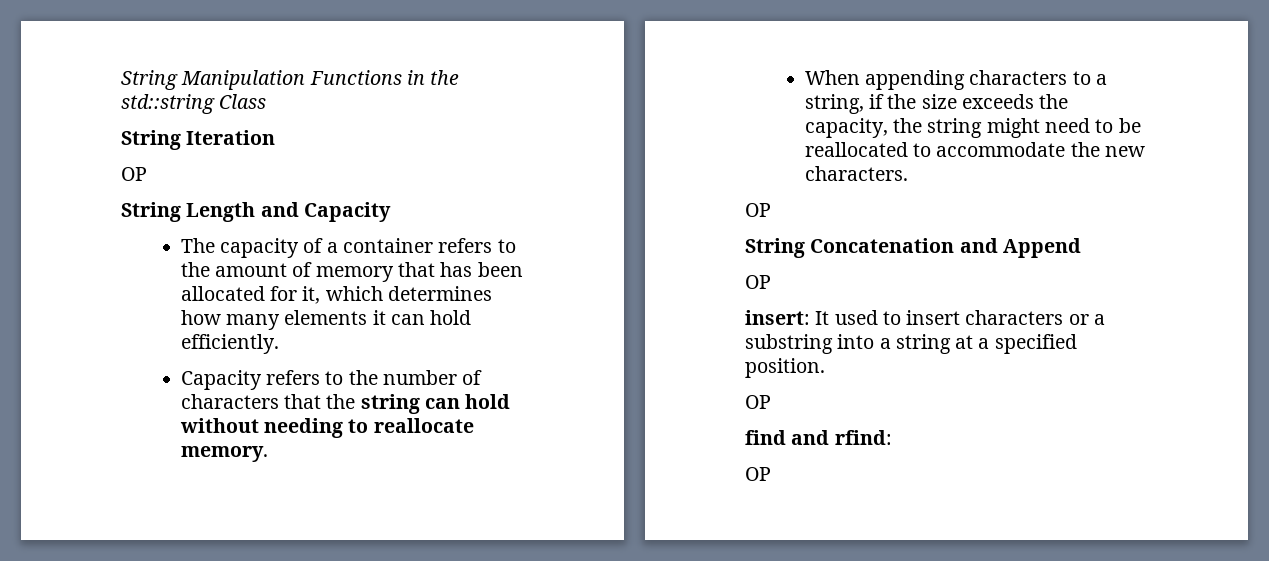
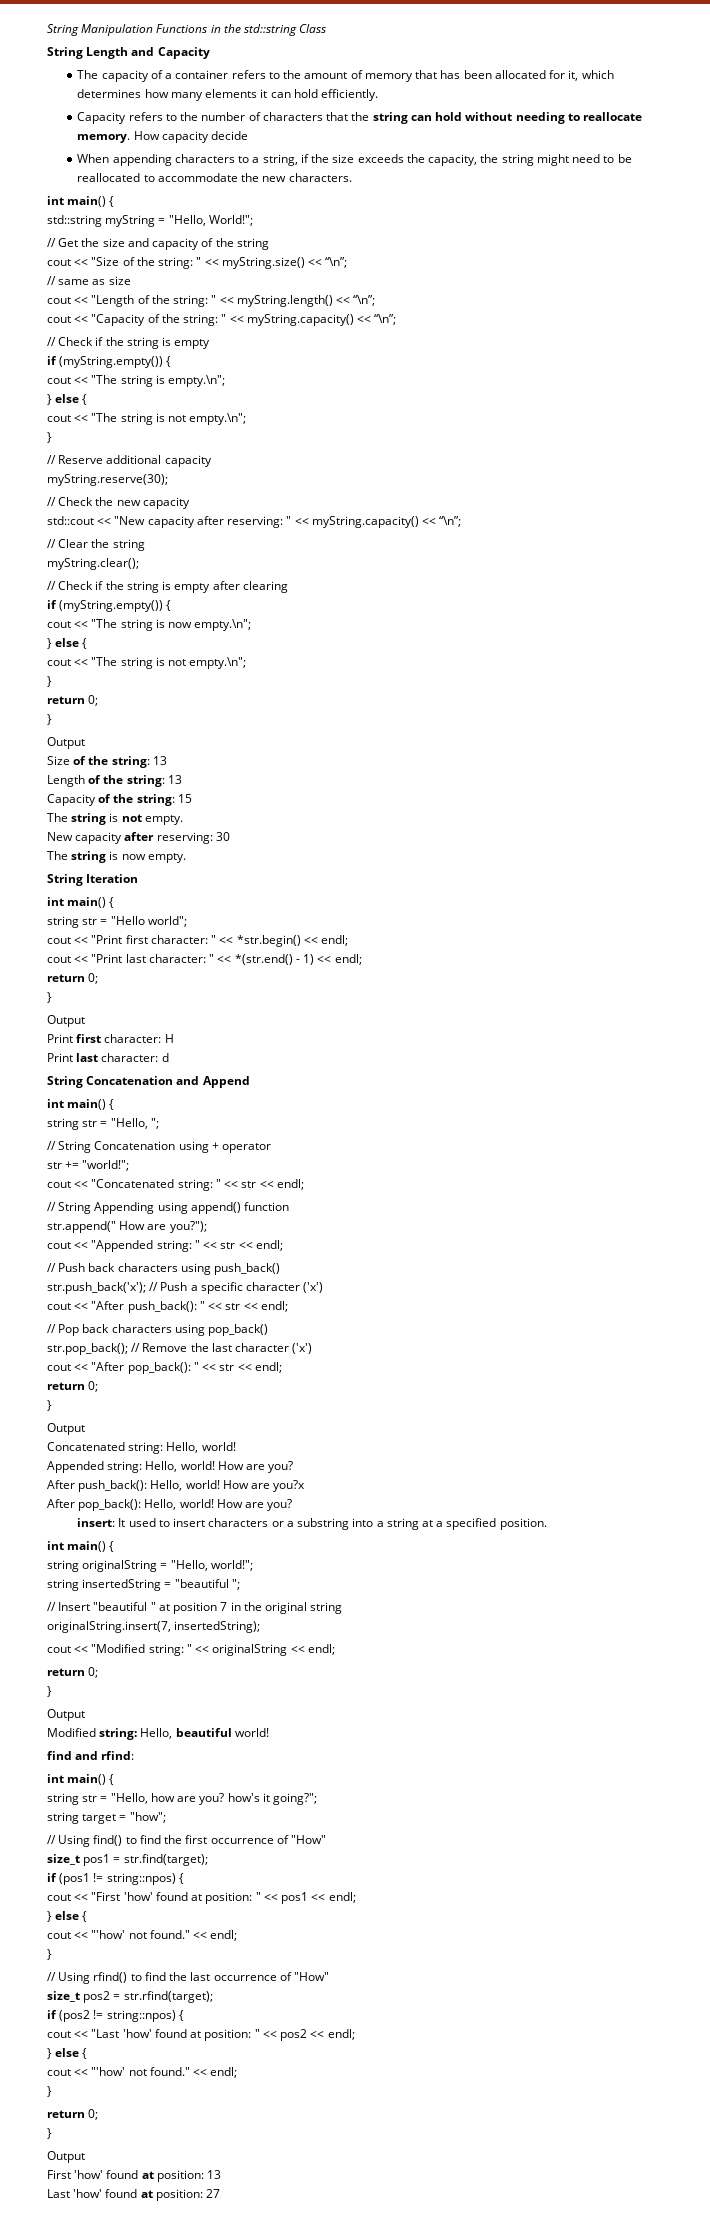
- String Iteration
- OP
+ How capacity decide
  When appending characters to a string, if the size exceeds the capacity, the string might need to be reallocated to accommodate the new characters.
- OP
+ int main() {
+ std::string myString = "Hello, World!";
+ // Get the size and capacity of the string
+ cout << "Size of the string: " << myString.size() << “\n”;
+ // same as size
+ cout << "Length of the string: " << myString.length() << “\n”;
+ cout << "Capacity of the string: " << myString.capacity() << “\n”;
+ // Check if the string is empty
+ if (myString.empty()) {
+ cout << "The string is empty.\n";
+ } else {
+ cout << "The string is not empty.\n";
+ }
+ // Reserve additional capacity
+ myString.reserve(30);
+ // Check the new capacity
+ std::cout << "New capacity after reserving: " << myString.capacity() << “\n”;
+ // Clear the string
+ myString.clear();
+ // Check if the string is empty after clearing
+ if (myString.empty()) {
+ cout << "The string is now empty.\n";
+ } else {
+ cout << "The string is not empty.\n";
+ }
+ return 0;
+ }
+ Output
+ Size of the string: 13
+ Length of the string: 13
+ Capacity of the string: 15
+ The string is not empty.
+ New capacity after reserving: 30
+ The string is now empty.
+ String Iteration
+ int main() {
+ string str = "Hello world";
+ cout << "Print first character: " << *str.begin() << endl;
+ cout << "Print last character: " << *(str.end() - 1) << endl;
+ return 0;
+ }
+ Output
+ Print first character: H
+ Print last character: d
  String Concatenation and Append
- OP
+ int main() {
+ string str = "Hello, ";
+ // String Concatenation using + operator
+ str += "world!";
+ cout << "Concatenated string: " << str << endl;
+ // String Appending using append() function
+ str.append(" How are you?");
+ cout << "Appended string: " << str << endl;
+ // Push back characters using push_back()
+ str.push_back('x'); // Push a specific character ('x')
+ cout << "After push_back(): " << str << endl;
+ // Pop back characters using pop_back()
+ str.pop_back(); // Remove the last character ('x')
+ cout << "After pop_back(): " << str << endl;
+ return 0;
+ }
+ Output
+ Concatenated string: Hello, world!
+ Appended string: Hello, world! How are you?
+ After push_back(): Hello, world! How are you?x
+ After pop_back(): Hello, world! How are you?
  insert: It used to insert characters or a substring into a string at a specified position.
- OP
+ int main() {
+ string originalString = "Hello, world!";
+ string insertedString = "beautiful ";
+ // Insert "beautiful " at position 7 in the original string
+ originalString.insert(7, insertedString);
+ cout << "Modified string: " << originalString << endl;
+ return 0;
+ }
+ Output
+ Modified string: Hello, beautiful world!
  find and rfind:
- OP
+ int main() {
+ string str = "Hello, how are you? how's it going?";
+ string target = "how";
+ // Using find() to find the first occurrence of "How"
+ size_t pos1 = str.find(target);
+ if (pos1 != string::npos) {
+ cout << "First 'how' found at position: " << pos1 << endl;
+ } else {
+ cout << "'how' not found." << endl;
+ }
+ // Using rfind() to find the last occurrence of "How"
+ size_t pos2 = str.rfind(target);
+ if (pos2 != string::npos) {
+ cout << "Last 'how' found at position: " << pos2 << endl;
+ } else {
+ cout << "'how' not found." << endl;
+ }
+ return 0;
+ }
+ Output
+ First 'how' found at position: 13
+ Last 'how' found at position: 27

